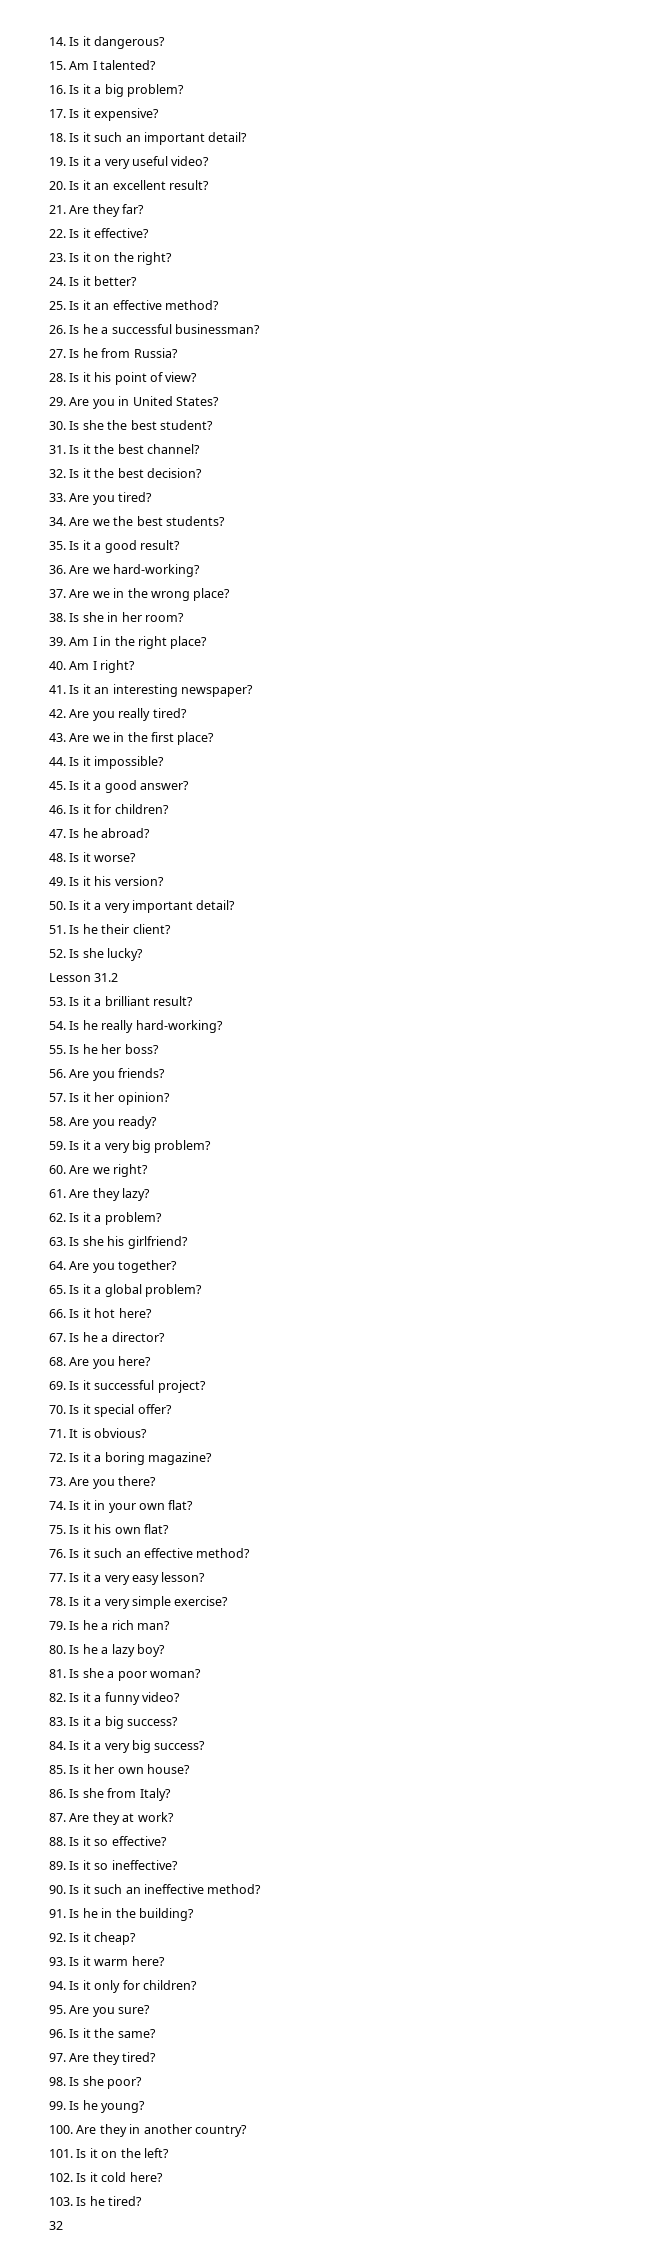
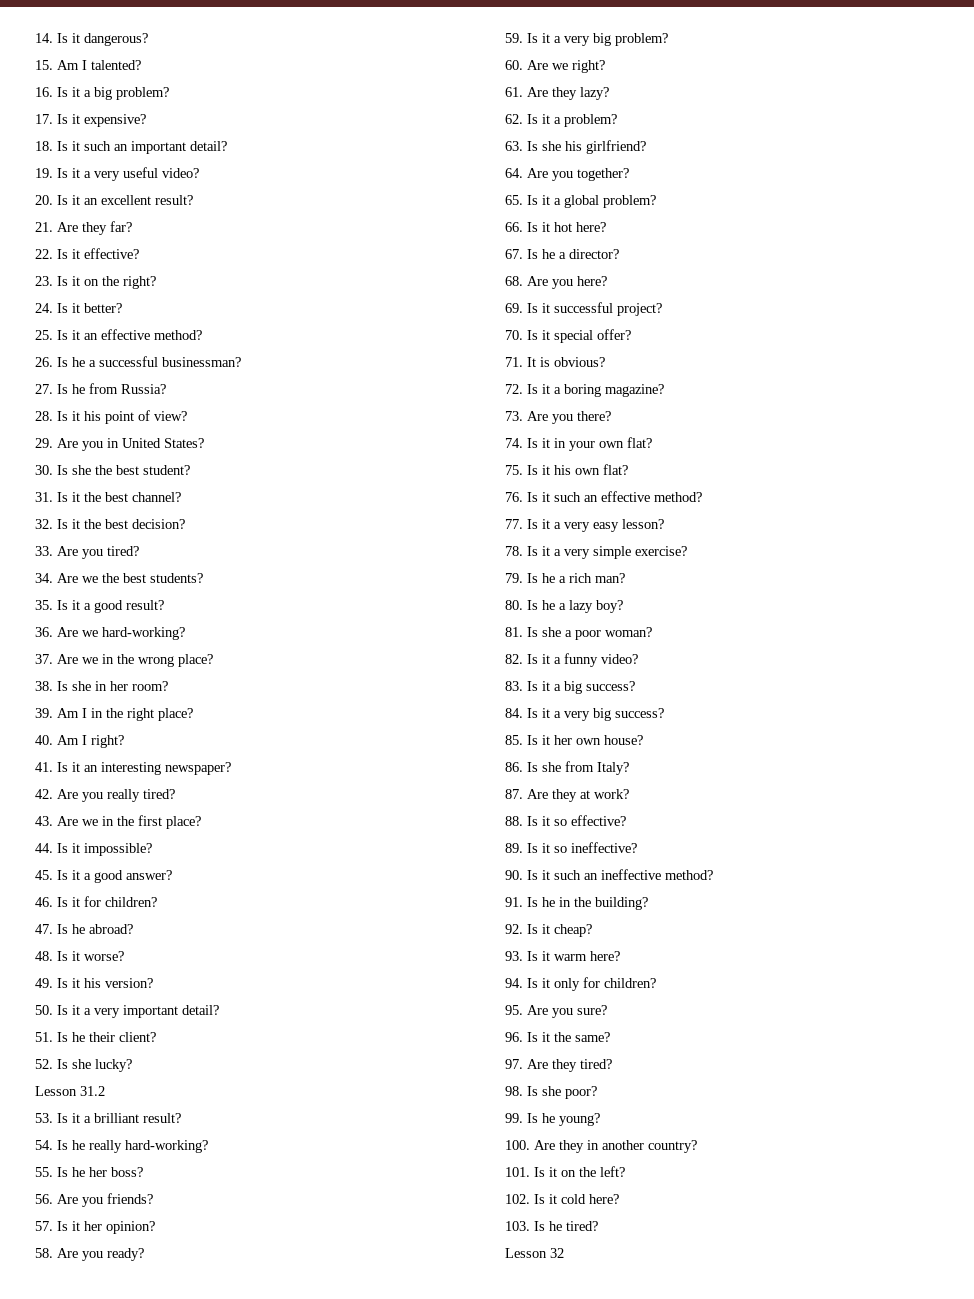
- 32
+ Lesson 32

